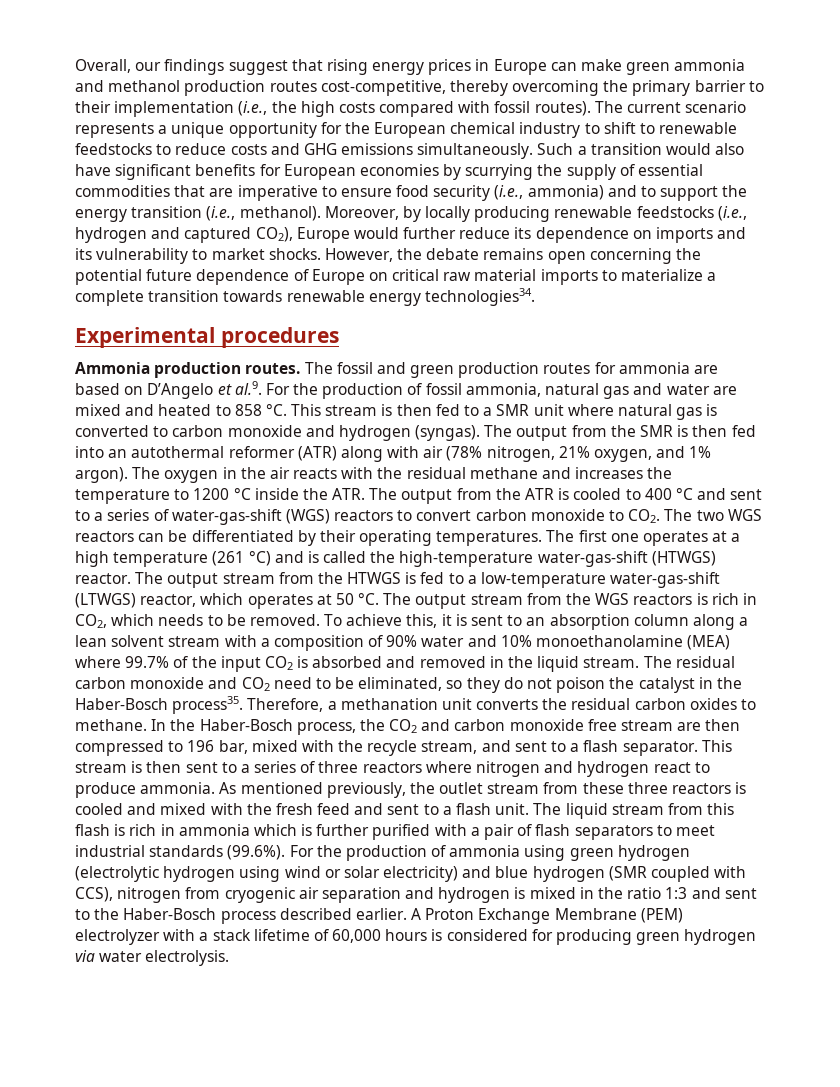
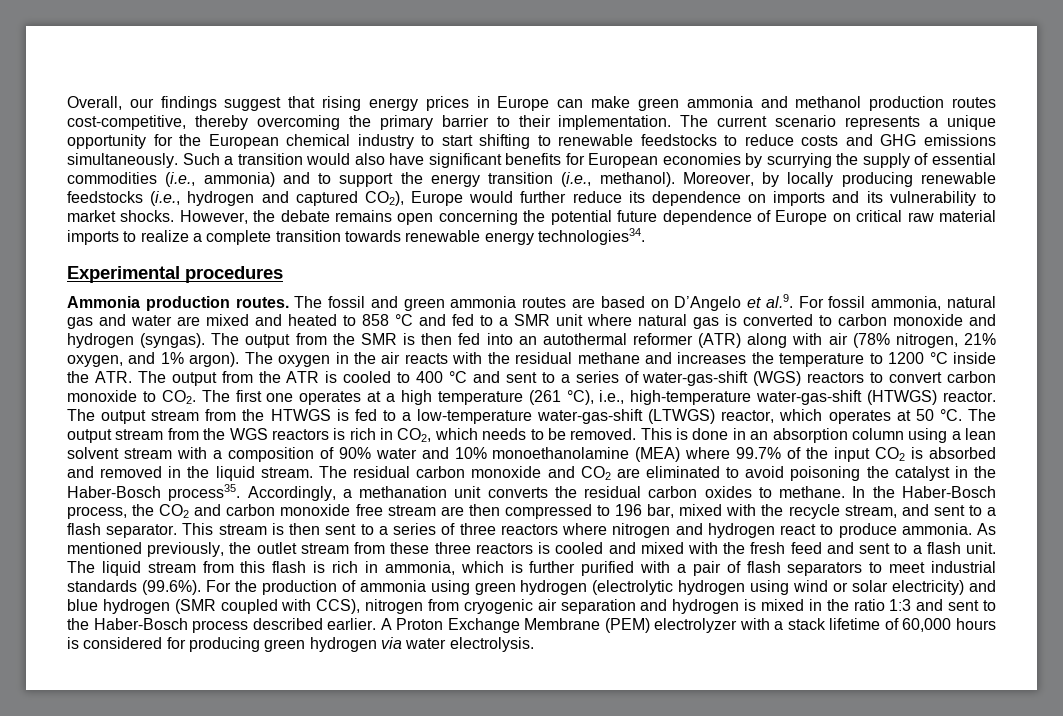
- Overall, our findings suggest that rising energy prices in Europe can make green ammonia and methanol production routes cost-competitive, thereby overcoming the primary barrier to their implementation (i.e., the high costs compared with fossil routes).
+ Overall, our findings suggest that rising energy prices in Europe can make green ammonia and methanol production routes cost-competitive, thereby overcoming the primary barrier to their implementation.
- The current scenario represents a unique opportunity for the European chemical industry to shift to renewable feedstocks to reduce costs and GHG emissions simultaneously.
+ The current scenario represents a unique opportunity for the European chemical industry to start shifting to renewable feedstocks to reduce costs and GHG emissions simultaneously.
- Such a transition would also have significant benefits for European economies by scurrying the supply of essential commodities that are imperative to ensure food security (i.e., ammonia) and to support the energy transition (i.e., methanol).
+ Such a transition would also have significant benefits for European economies by scurrying the supply of essential commodities (i.e., ammonia) and to support the energy transition (i.e., methanol).
- However, the debate remains open concerning the potential future dependence of Europe on critical raw material imports to materialize a complete transition towards renewable energy technologies34.
+ However, the debate remains open concerning the potential future dependence of Europe on critical raw material imports to realize a complete transition towards renewable energy technologies34.
- The fossil and green production routes for ammonia are based on D’Angelo et al.9. For the production of fossil ammonia, natural gas and water are mixed and heated to 858 °C. This stream is then fed to a SMR unit where natural gas is converted to carbon monoxide and hydrogen (syngas).
+ The fossil and green ammonia routes are based on D’Angelo et al.9. For fossil ammonia, natural gas and water are mixed and heated to 858 °C and fed to a SMR unit where natural gas is converted to carbon monoxide and hydrogen (syngas).
- The oxygen in the air reacts with the residual methane and increases the temperature to 1200 °C inside the ATR. The output from the ATR is cooled to 400 °C and sent to a series of water-gas-shift (WGS) reactors to convert carbon monoxide to CO2. The two WGS reactors can be differentiated by their operating temperatures. The first one operates at a high temperature (261 °C) and is called the high-temperature water-gas-shift (HTWGS) reactor.
+ The oxygen in the air reacts with the residual methane and increases the temperature to 1200 °C inside the ATR. The output from the ATR is cooled to 400 °C and sent to a series of water-gas-shift (WGS) reactors to convert carbon monoxide to CO2. The first one operates at a high temperature (261 °C), i.e., high-temperature water-gas-shift (HTWGS) reactor.
- To achieve this, it is sent to an absorption column along a lean solvent stream with a composition of 90% water and 10% monoethanolamine (MEA) where 99.7% of the input CO2 is absorbed and removed in the liquid stream.
+ This is done in an absorption column using a lean solvent stream with a composition of 90% water and 10% monoethanolamine (MEA) where 99.7% of the input CO2 is absorbed and removed in the liquid stream.
- The residual carbon monoxide and CO2 need to be eliminated, so they do not poison the catalyst in the Haber-Bosch process35.
+ The residual carbon monoxide and CO2 are eliminated to avoid poisoning the catalyst in the Haber-Bosch process35.
- Therefore, a methanation unit converts the residual carbon oxides to methane.
+ Accordingly, a methanation unit converts the residual carbon oxides to methane.
- The liquid stream from this flash is rich in ammonia which is further purified with a pair of flash separators to meet industrial standards (99.6%). For the production of ammonia using green hydrogen (electrolytic hydrogen using wind or solar electricity) and blue hydrogen (SMR coupled with CCS), nitrogen from cryogenic air separation and hydrogen is mixed in the ratio 1:3 and sent to the Haber-Bosch process described earlier.
+ The liquid stream from this flash is rich in ammonia, which is further purified with a pair of flash separators to meet industrial standards (99.6%). For the production of ammonia using green hydrogen (electrolytic hydrogen using wind or solar electricity) and blue hydrogen (SMR coupled with CCS), nitrogen from cryogenic air separation and hydrogen is mixed in the ratio 1:3 and sent to the Haber-Bosch process described earlier.

